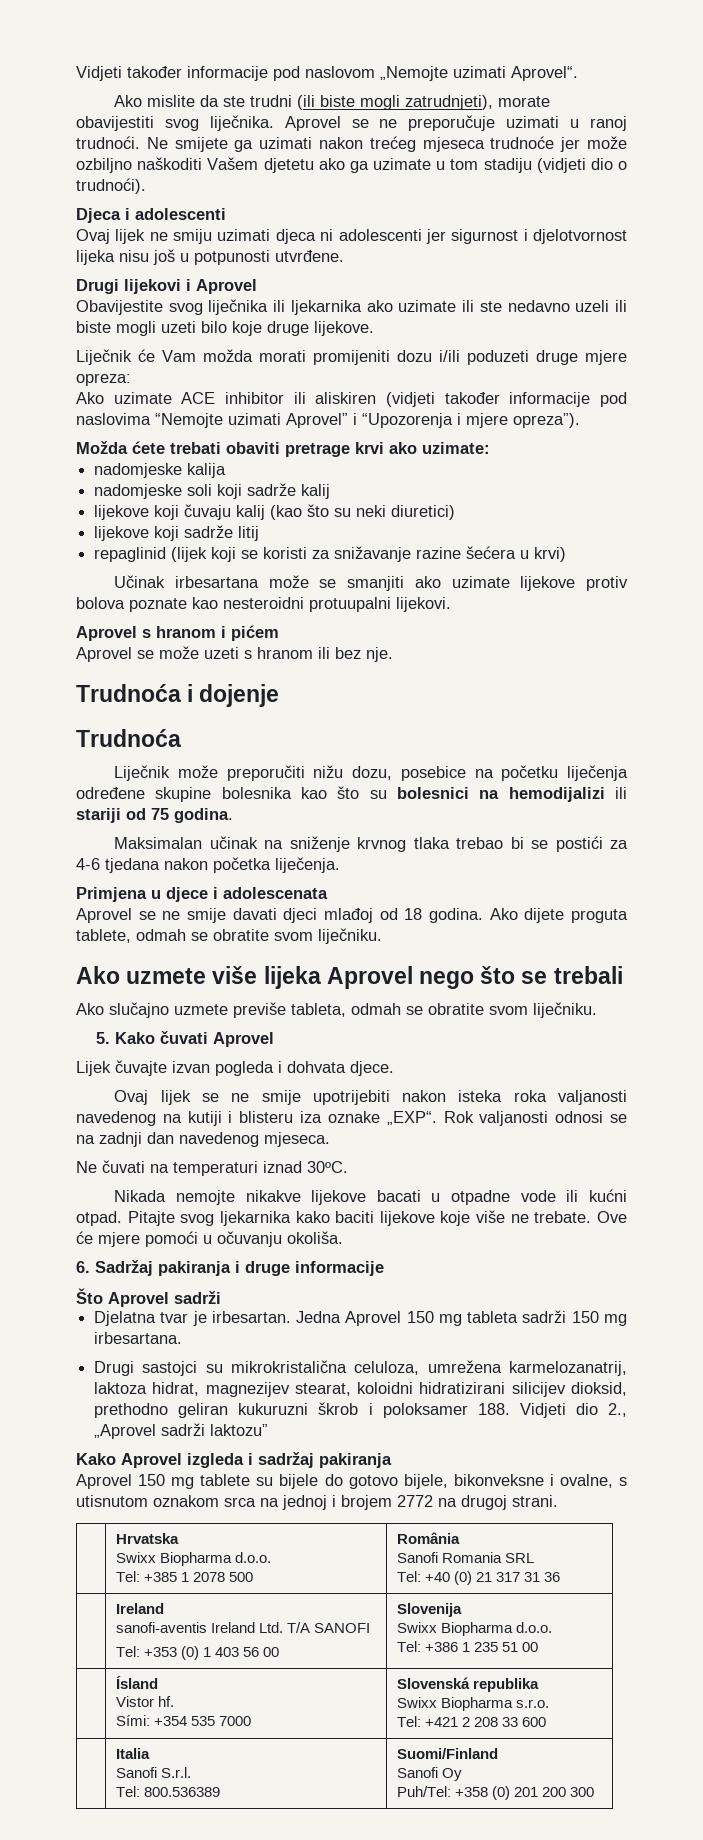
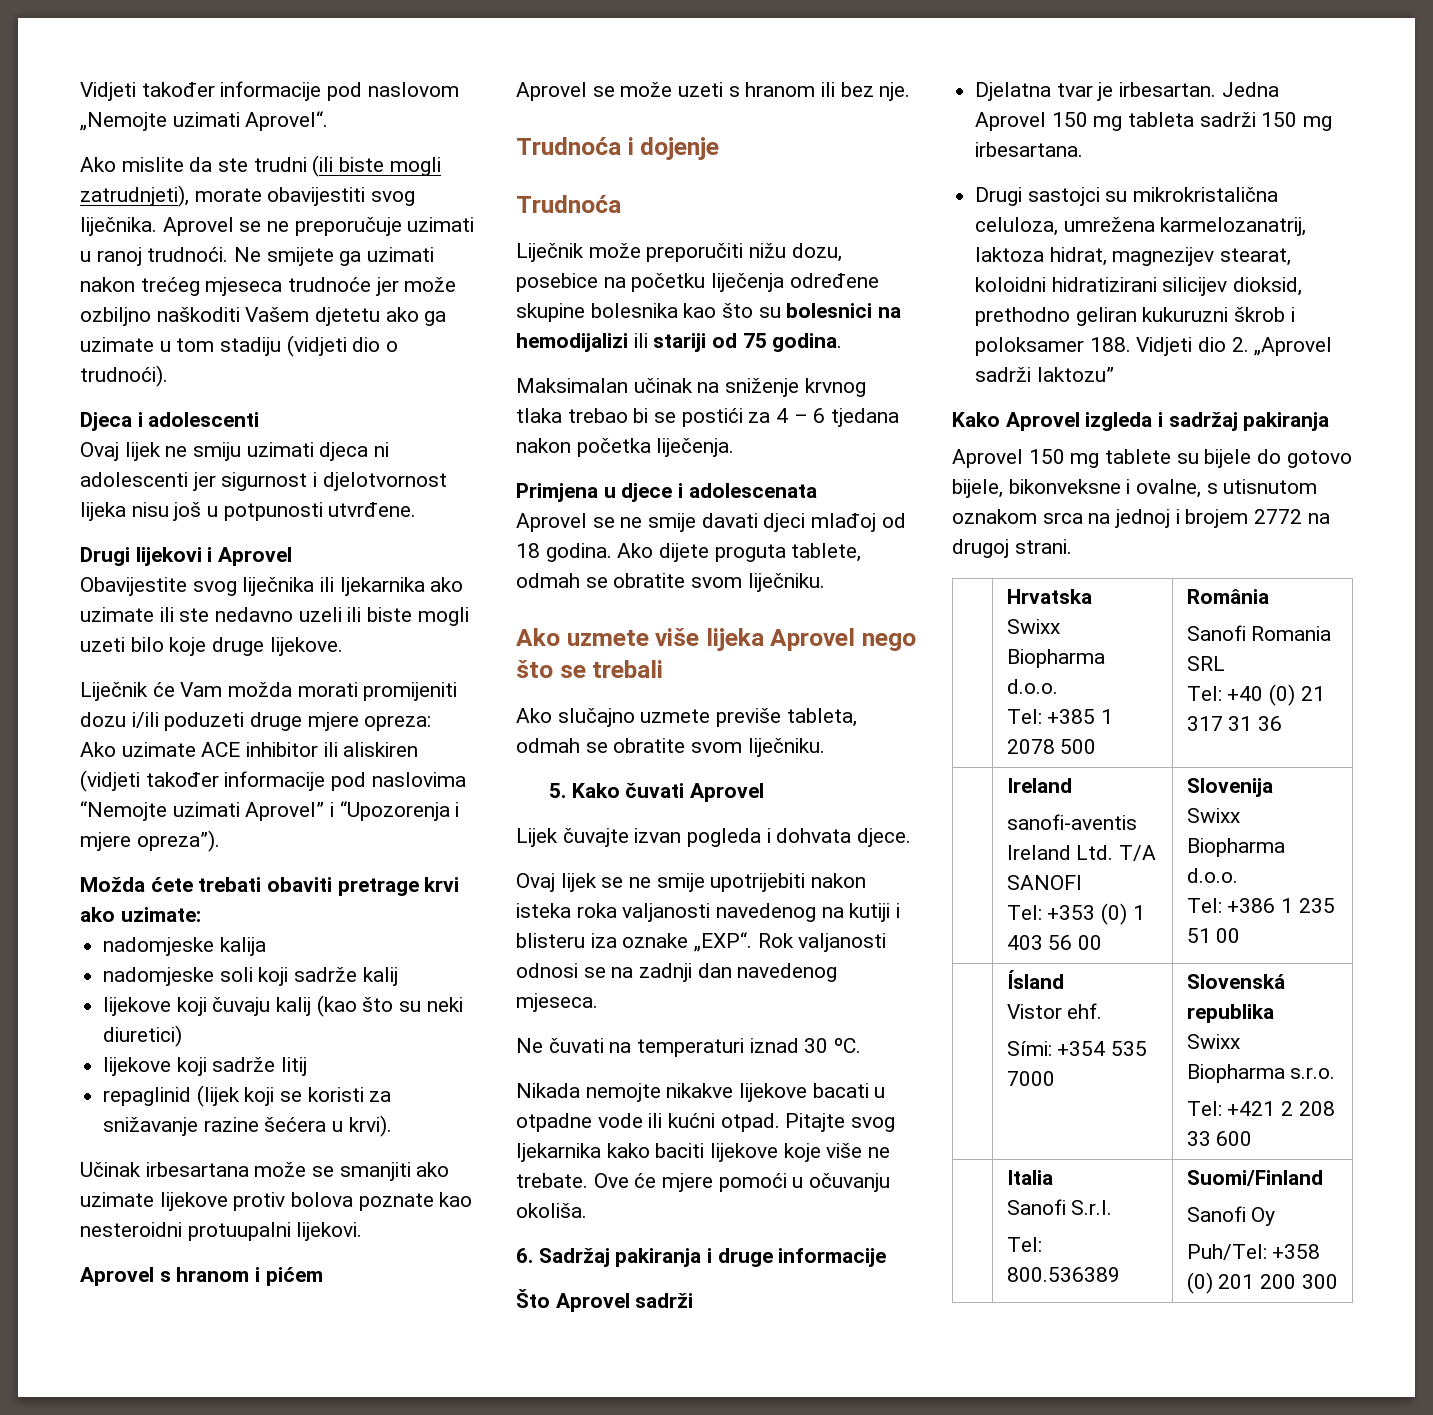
- repaglinid (lijek koji se koristi za snižavanje razine šećera u krvi)
+ repaglinid (lijek koji se koristi za snižavanje razine šećera u krvi).
- Maksimalan učinak na sniženje krvnog tlaka trebao bi se postići za 4-6 tjedana nakon početka liječenja.
+ Maksimalan učinak na sniženje krvnog tlaka trebao bi se postići za 4 – 6 tjedana nakon početka liječenja.
- Ne čuvati na temperaturi iznad 30ºC.
+ Ne čuvati na temperaturi iznad 30 ºC.
- Drugi sastojci su mikrokristalična celuloza, umrežena karmelozanatrij, laktoza hidrat, magnezijev stearat, koloidni hidratizirani silicijev dioksid, prethodno geliran kukuruzni škrob i poloksamer 188. Vidjeti dio 2., „Aprovel sadrži laktozu”
+ Drugi sastojci su mikrokristalična celuloza, umrežena karmelozanatrij, laktoza hidrat, magnezijev stearat, koloidni hidratizirani silicijev dioksid, prethodno geliran kukuruzni škrob i poloksamer 188. Vidjeti dio 2. „Aprovel sadrži laktozu”
  | Ísland
- Vistor hf.
+ Vistor ehf.

